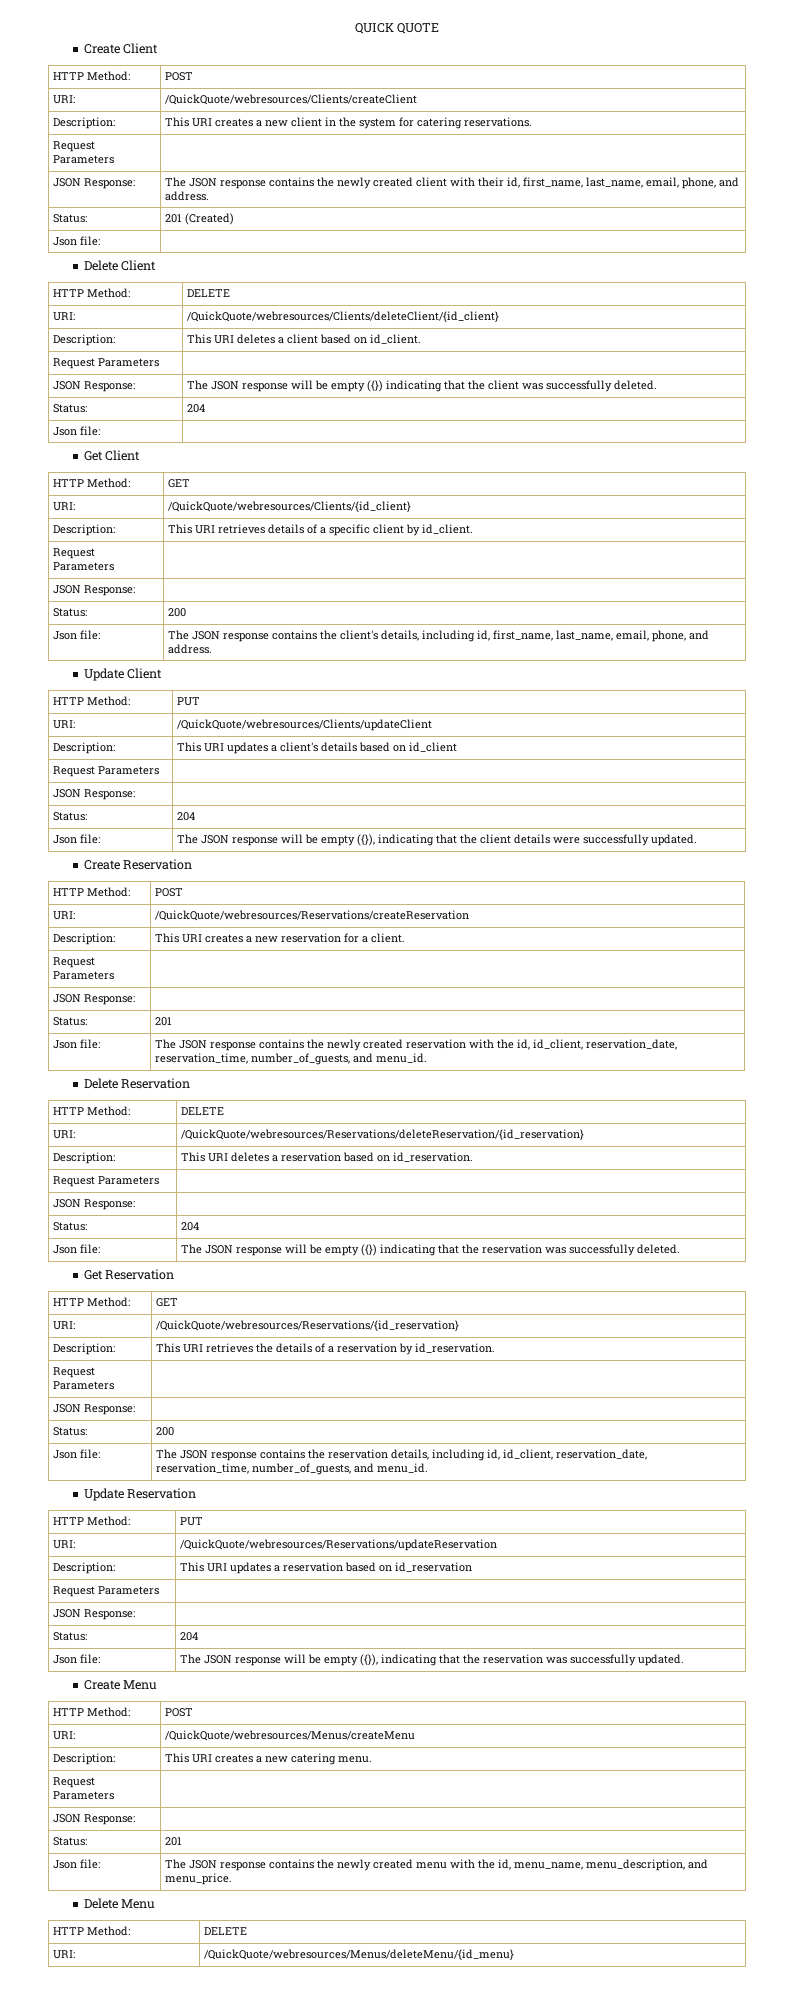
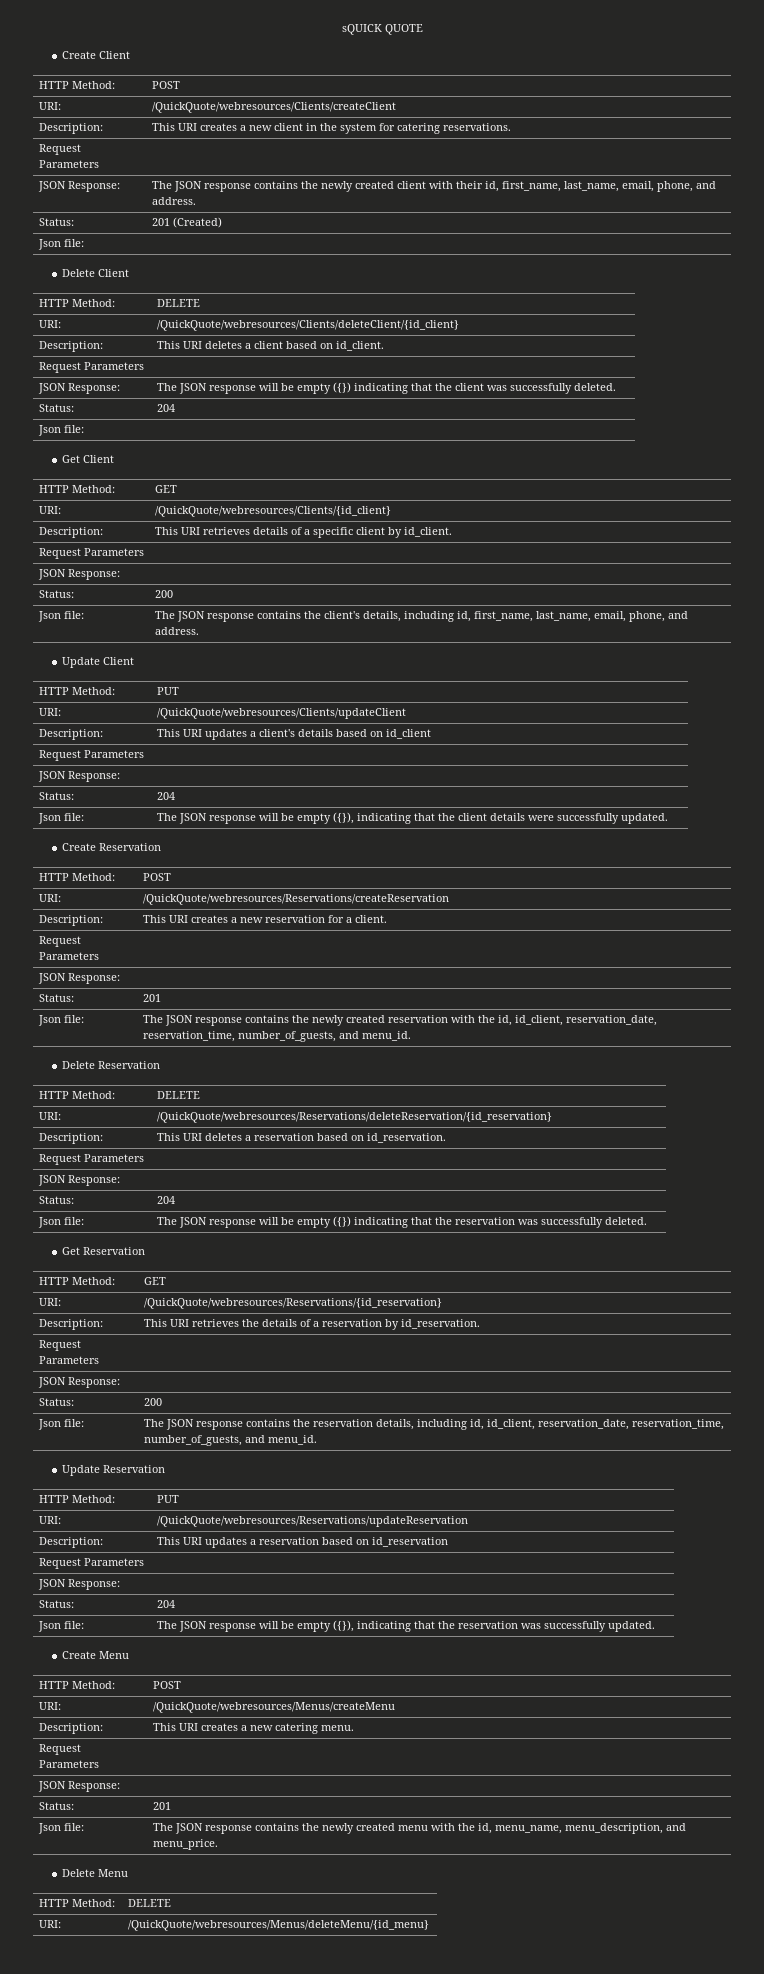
- QUICK QUOTE
+ sQUICK QUOTE

